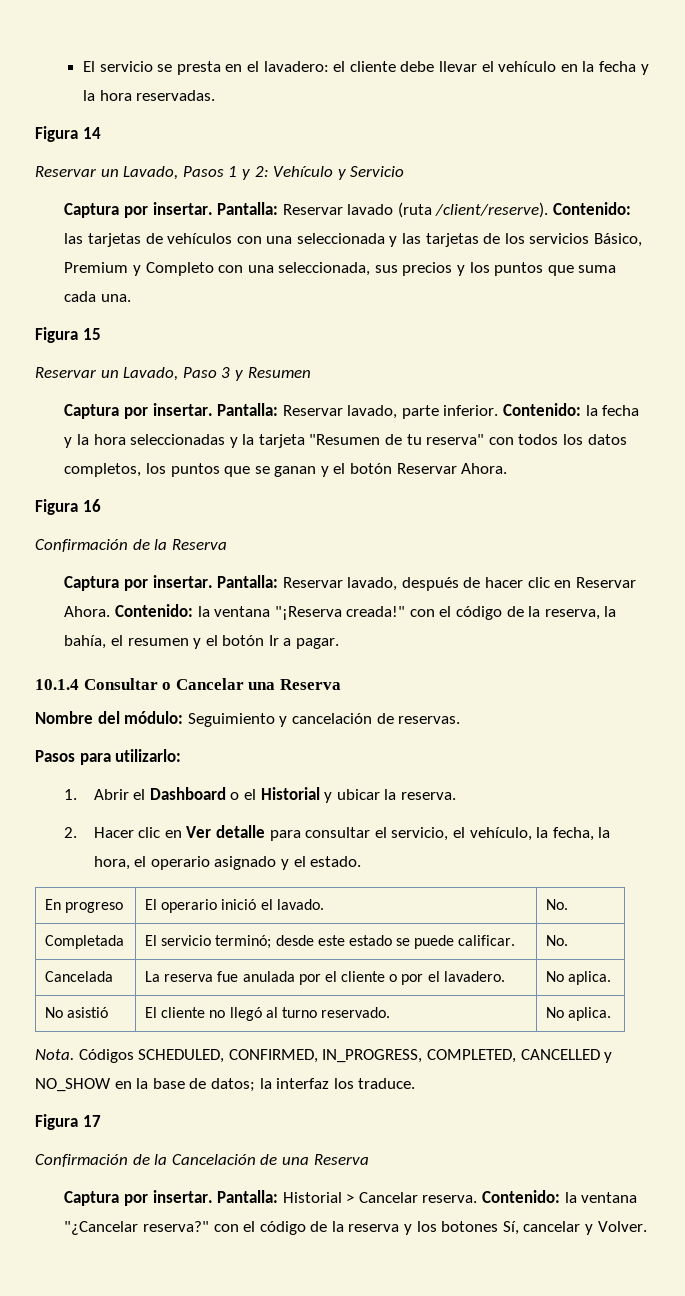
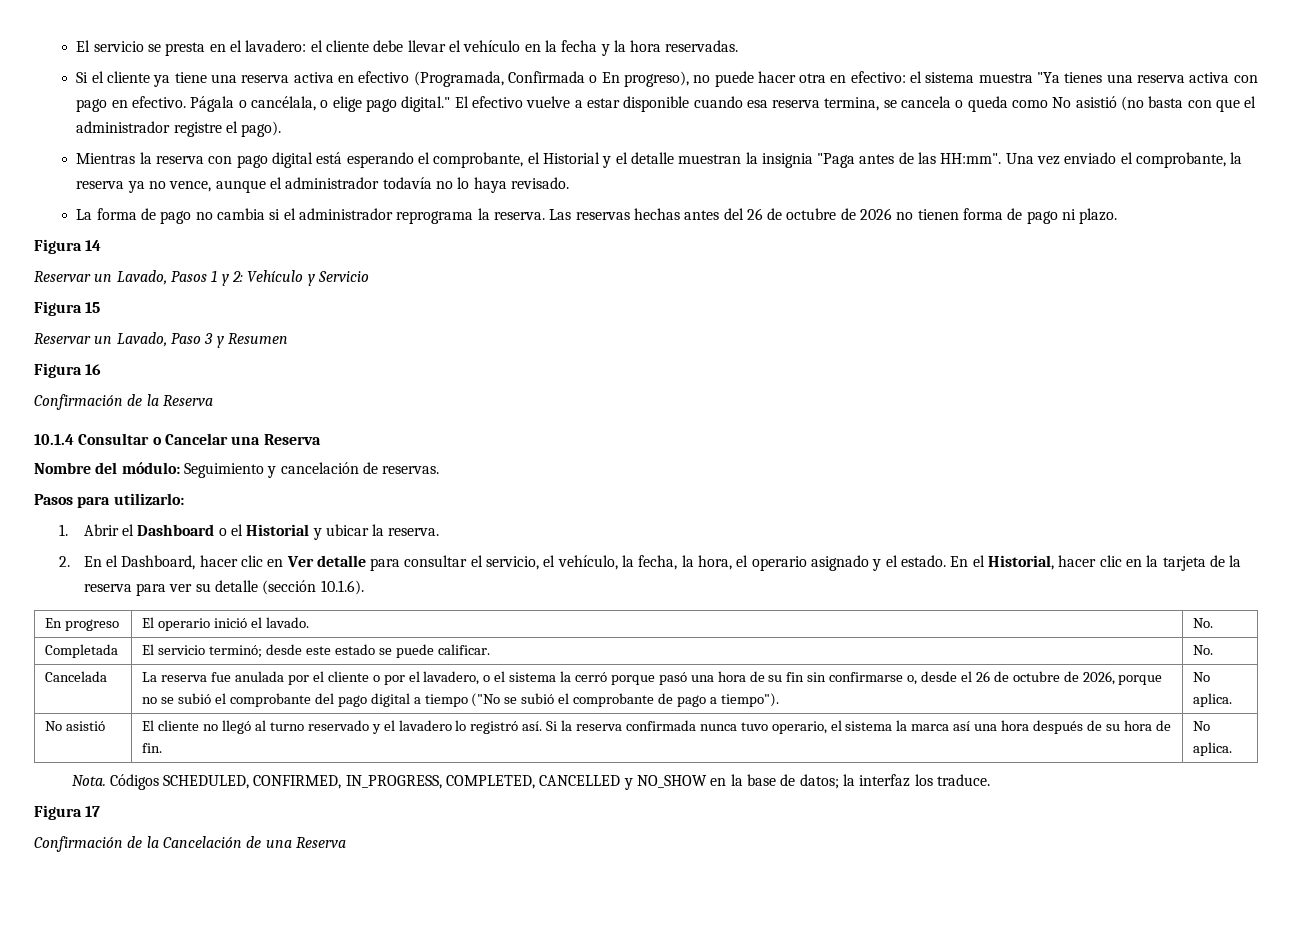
+ Si el cliente ya tiene una reserva activa en efectivo (Programada, Confirmada o En progreso), no puede hacer otra en efectivo: el sistema muestra "Ya tienes una reserva activa con pago en efectivo. Págala o cancélala, o elige pago digital." El efectivo vuelve a estar disponible cuando esa reserva termina, se cancela o queda como No asistió (no basta con que el administrador registre el pago).
+ Mientras la reserva con pago digital está esperando el comprobante, el Historial y el detalle muestran la insignia "Paga antes de las HH:mm". Una vez enviado el comprobante, la reserva ya no vence, aunque el administrador todavía no lo haya revisado.
+ La forma de pago no cambia si el administrador reprograma la reserva. Las reservas hechas antes del 26 de octubre de 2026 no tienen forma de pago ni plazo.
- Captura por insertar. Pantalla: Reservar lavado (ruta /client/reserve). Contenido: las tarjetas de vehículos con una seleccionada y las tarjetas de los servicios Básico, Premium y Completo con una seleccionada, sus precios y los puntos que suma cada una.
- Captura por insertar. Pantalla: Reservar lavado, parte inferior. Contenido: la fecha y la hora seleccionadas y la tarjeta "Resumen de tu reserva" con todos los datos completos, los puntos que se ganan y el botón Reservar Ahora.
- Captura por insertar. Pantalla: Reservar lavado, después de hacer clic en Reservar Ahora. Contenido: la ventana "¡Reserva creada!" con el código de la reserva, la bahía, el resumen y el botón Ir a pagar.
- 2. Hacer clic en Ver detalle para consultar el servicio, el vehículo, la fecha, la hora, el operario asignado y el estado.
+ 2. En el Dashboard, hacer clic en Ver detalle para consultar el servicio, el vehículo, la fecha, la hora, el operario asignado y el estado. En el Historial, hacer clic en la tarjeta de la reserva para ver su detalle (sección 10.1.6).
- La reserva fue anulada por el cliente o por el lavadero.
+ La reserva fue anulada por el cliente o por el lavadero, o el sistema la cerró porque pasó una hora de su fin sin confirmarse o, desde el 26 de octubre de 2026, porque no se subió el comprobante del pago digital a tiempo ("No se subió el comprobante de pago a tiempo").
- No asistió | El cliente no llegó al turno reservado. | No aplica.
+ No asistió | El cliente no llegó al turno reservado y el lavadero lo registró así. Si la reserva confirmada nunca tuvo operario, el sistema la marca así una hora después de su hora de fin. | No aplica.
- Captura por insertar. Pantalla: Historial > Cancelar reserva. Contenido: la ventana "¿Cancelar reserva?" con el código de la reserva y los botones Sí, cancelar y Volver.

